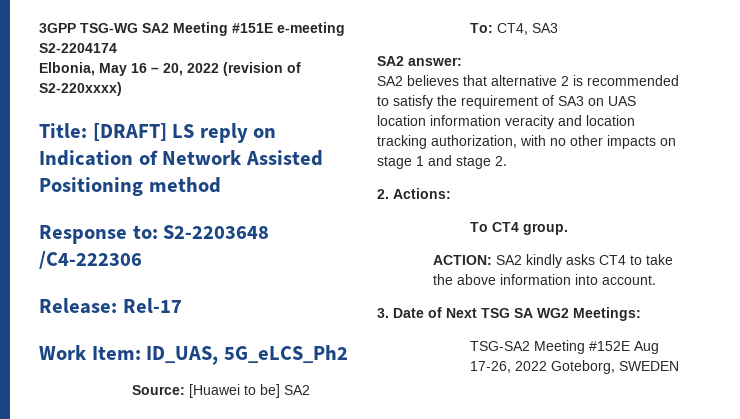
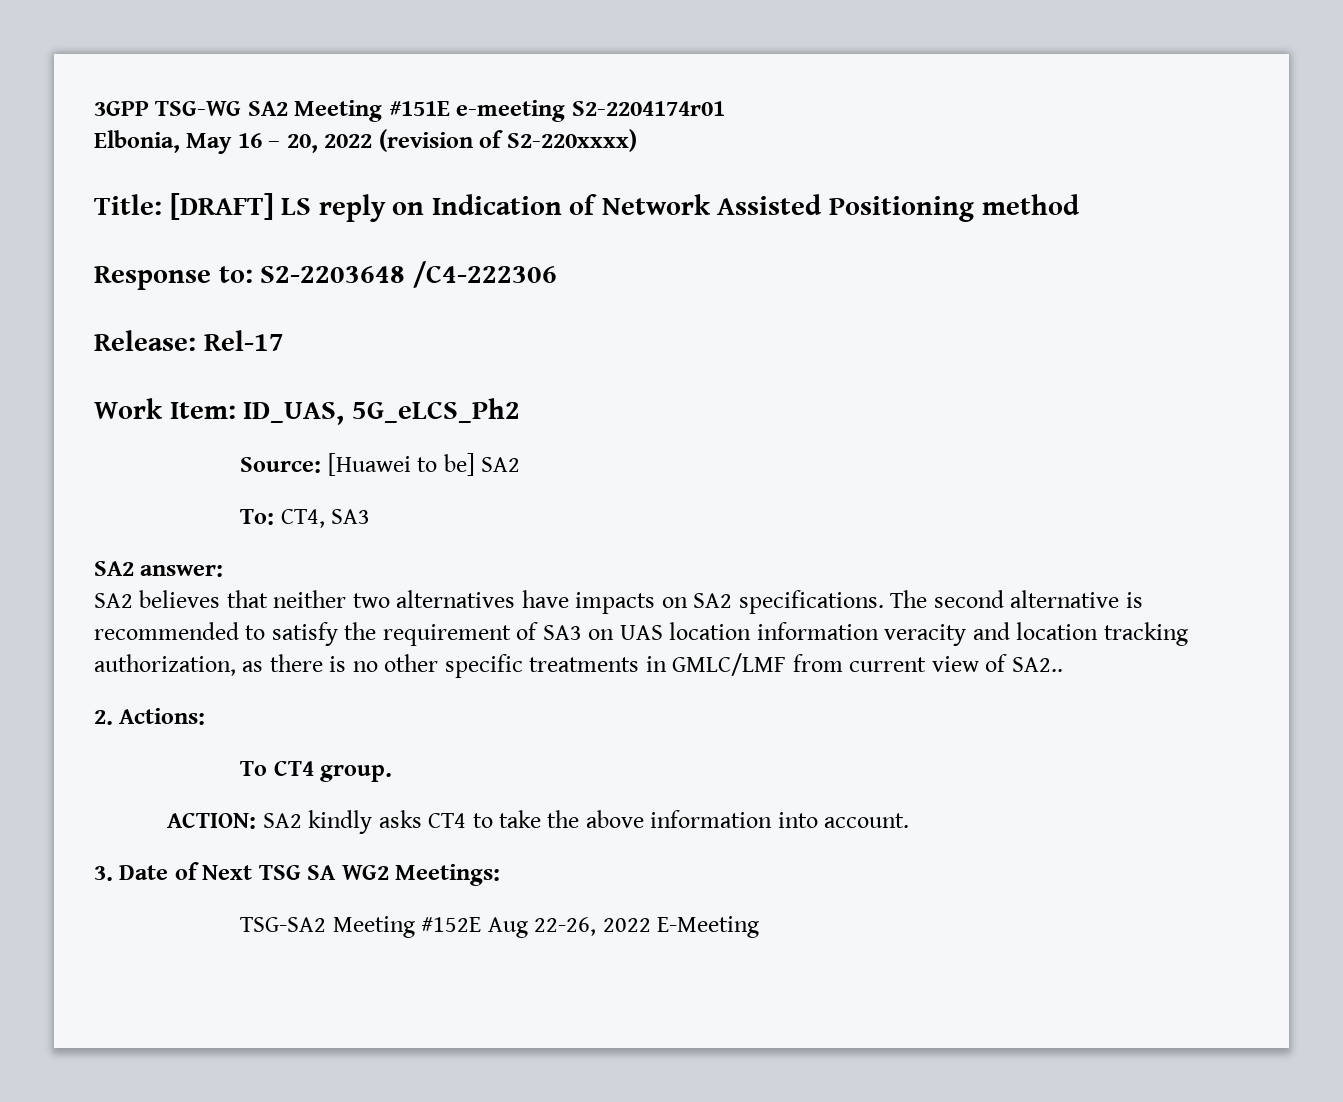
- 3GPP TSG-WG SA2 Meeting #151E e-meeting S2-2204174
+ 3GPP TSG-WG SA2 Meeting #151E e-meeting S2-2204174r01
- SA2 believes that alternative 2 is recommended to satisfy the requirement of SA3 on UAS location information veracity and location tracking authorization, with no other impacts on stage 1 and stage 2.
+ SA2 believes that neither two alternatives have impacts on SA2 specifications. The second alternative is recommended to satisfy the requirement of SA3 on UAS location information veracity and location tracking authorization, as there is no other specific treatments in GMLC/LMF from current view of SA2..
- TSG-SA2 Meeting #152E Aug 17-26, 2022 Goteborg, SWEDEN
+ TSG-SA2 Meeting #152E Aug 22-26, 2022 E-Meeting

